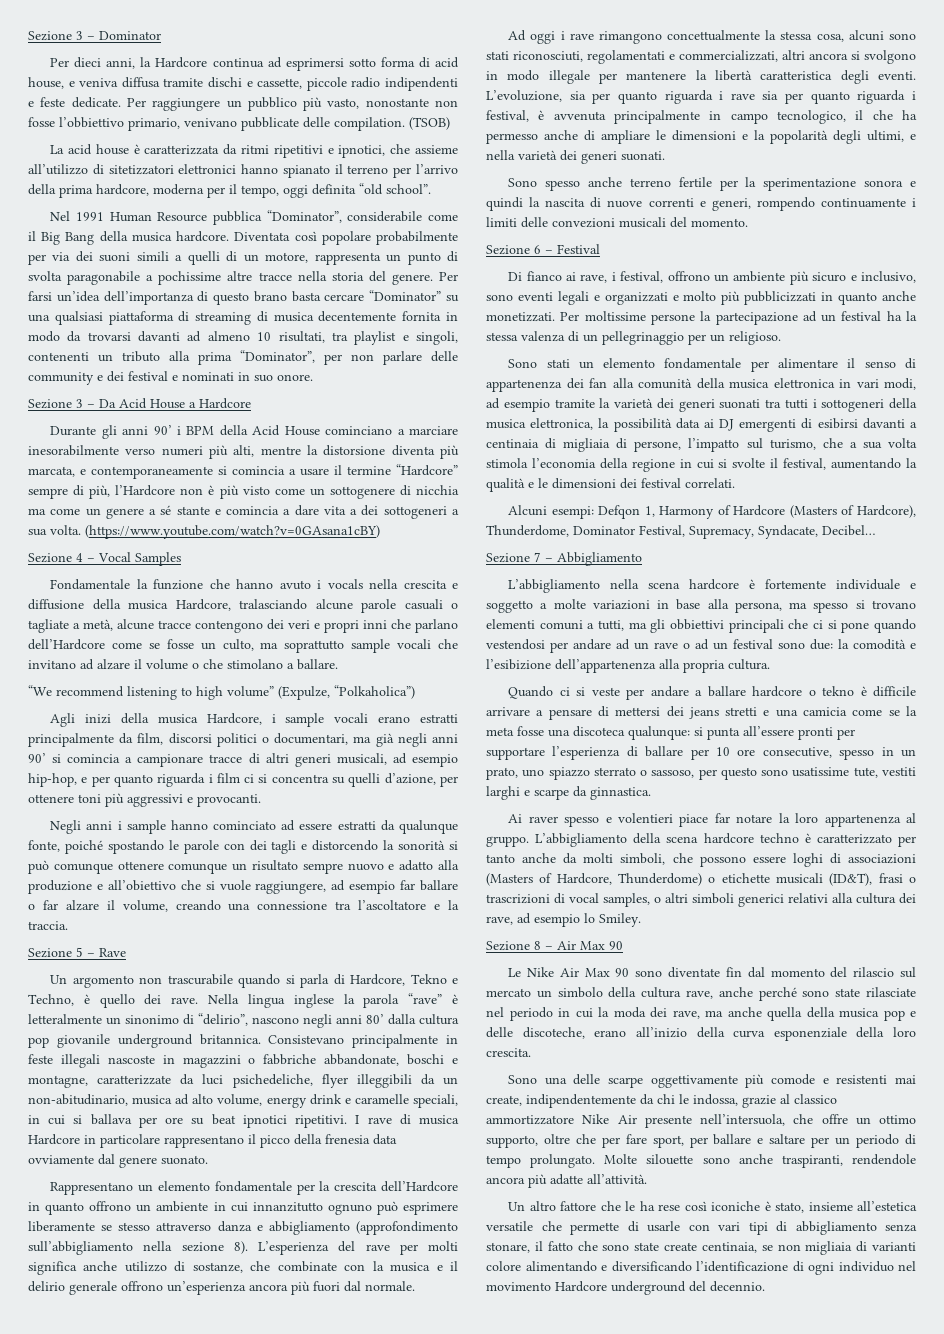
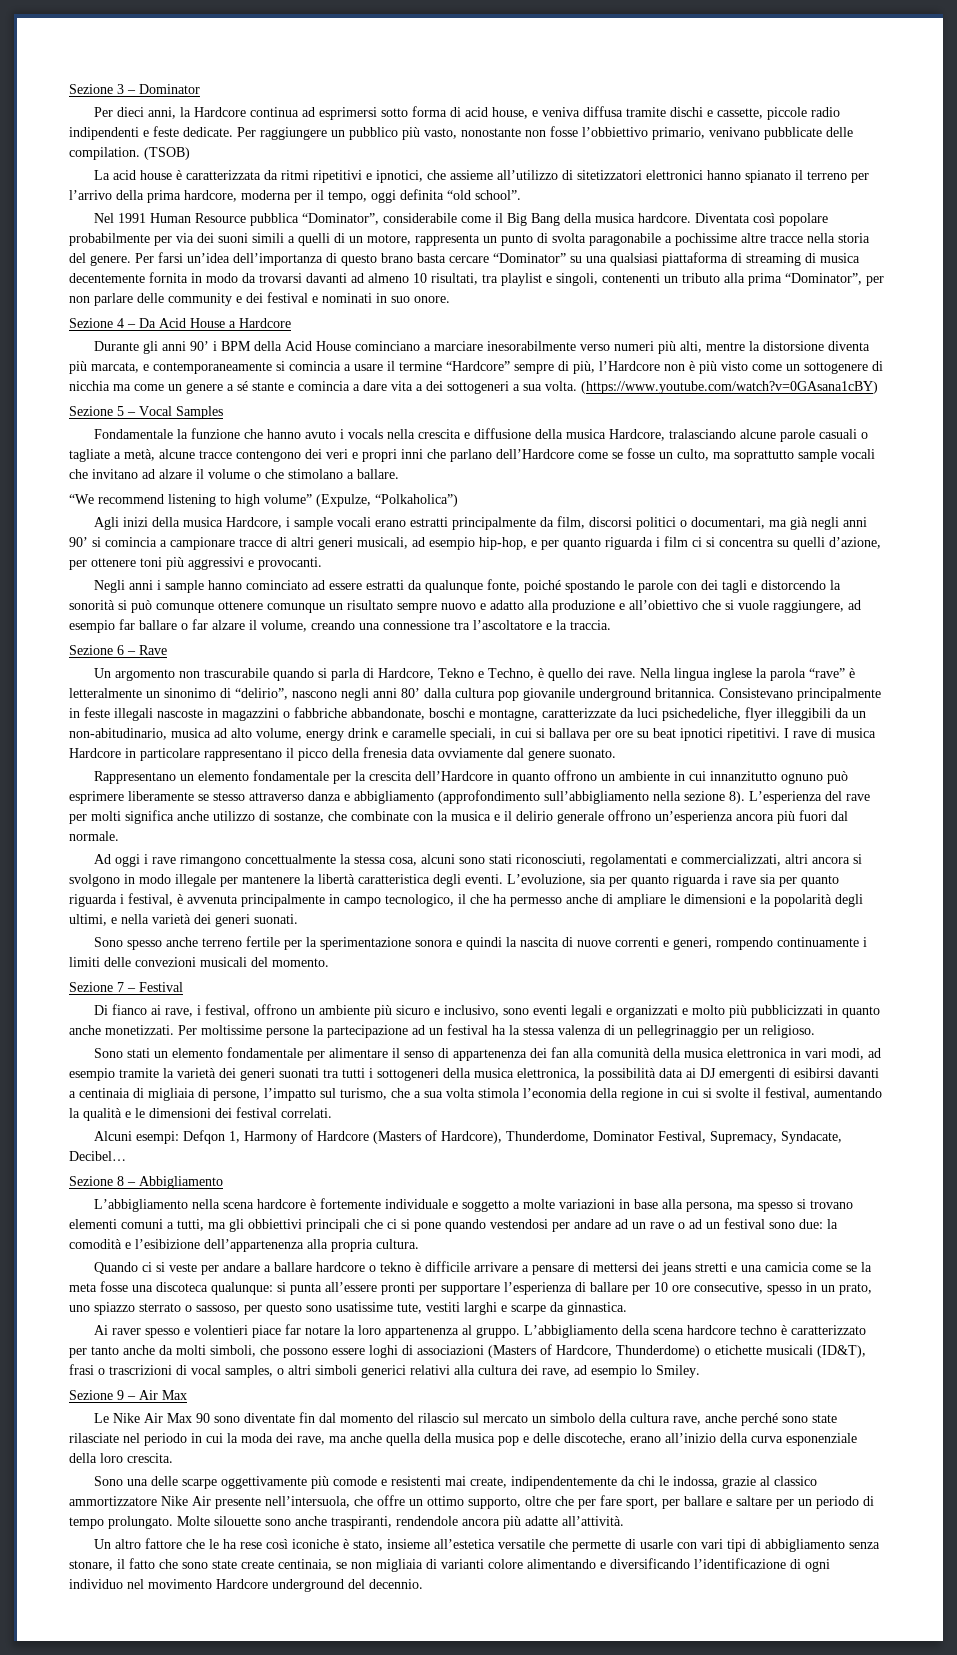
- Sezione 3 – Da Acid House a Hardcore
+ Sezione 4 – Da Acid House a Hardcore
- Sezione 4 – Vocal Samples
+ Sezione 5 – Vocal Samples
- Sezione 5 – Rave
+ Sezione 6 – Rave
- Sezione 6 – Festival
+ Sezione 7 – Festival
- Sezione 7 – Abbigliamento
+ Sezione 8 – Abbigliamento
- Sezione 8 – Air Max 90
+ Sezione 9 – Air Max

